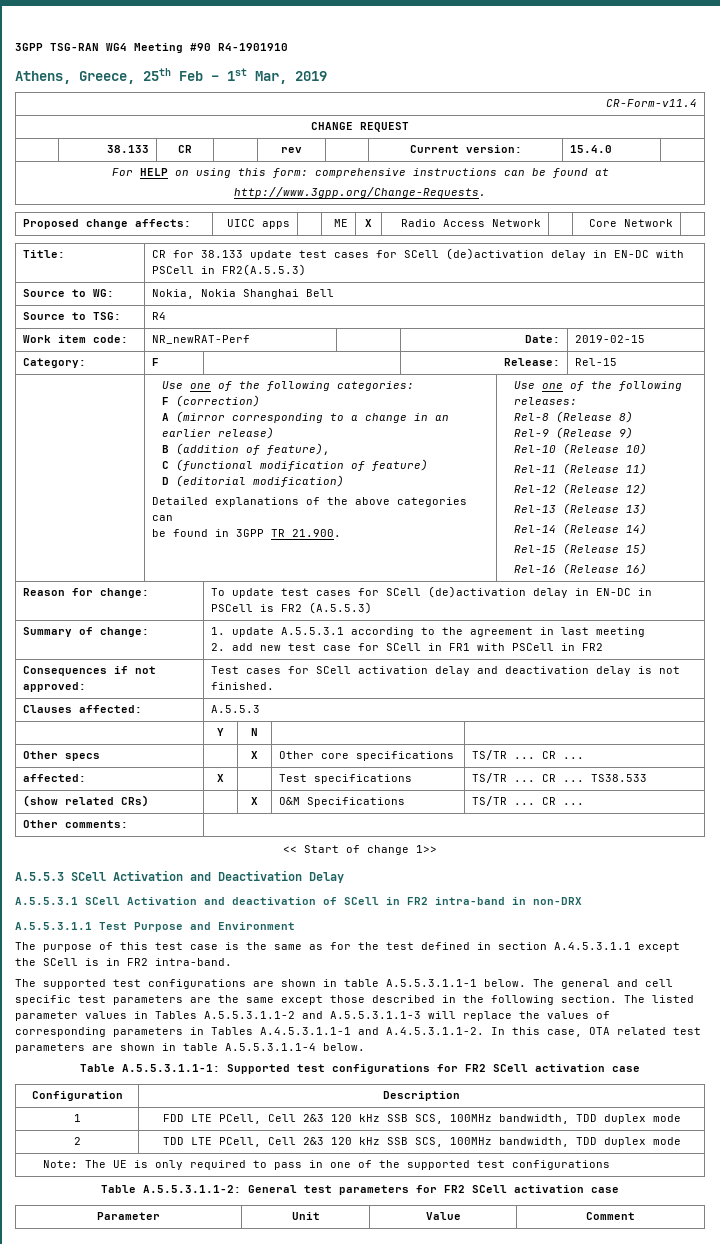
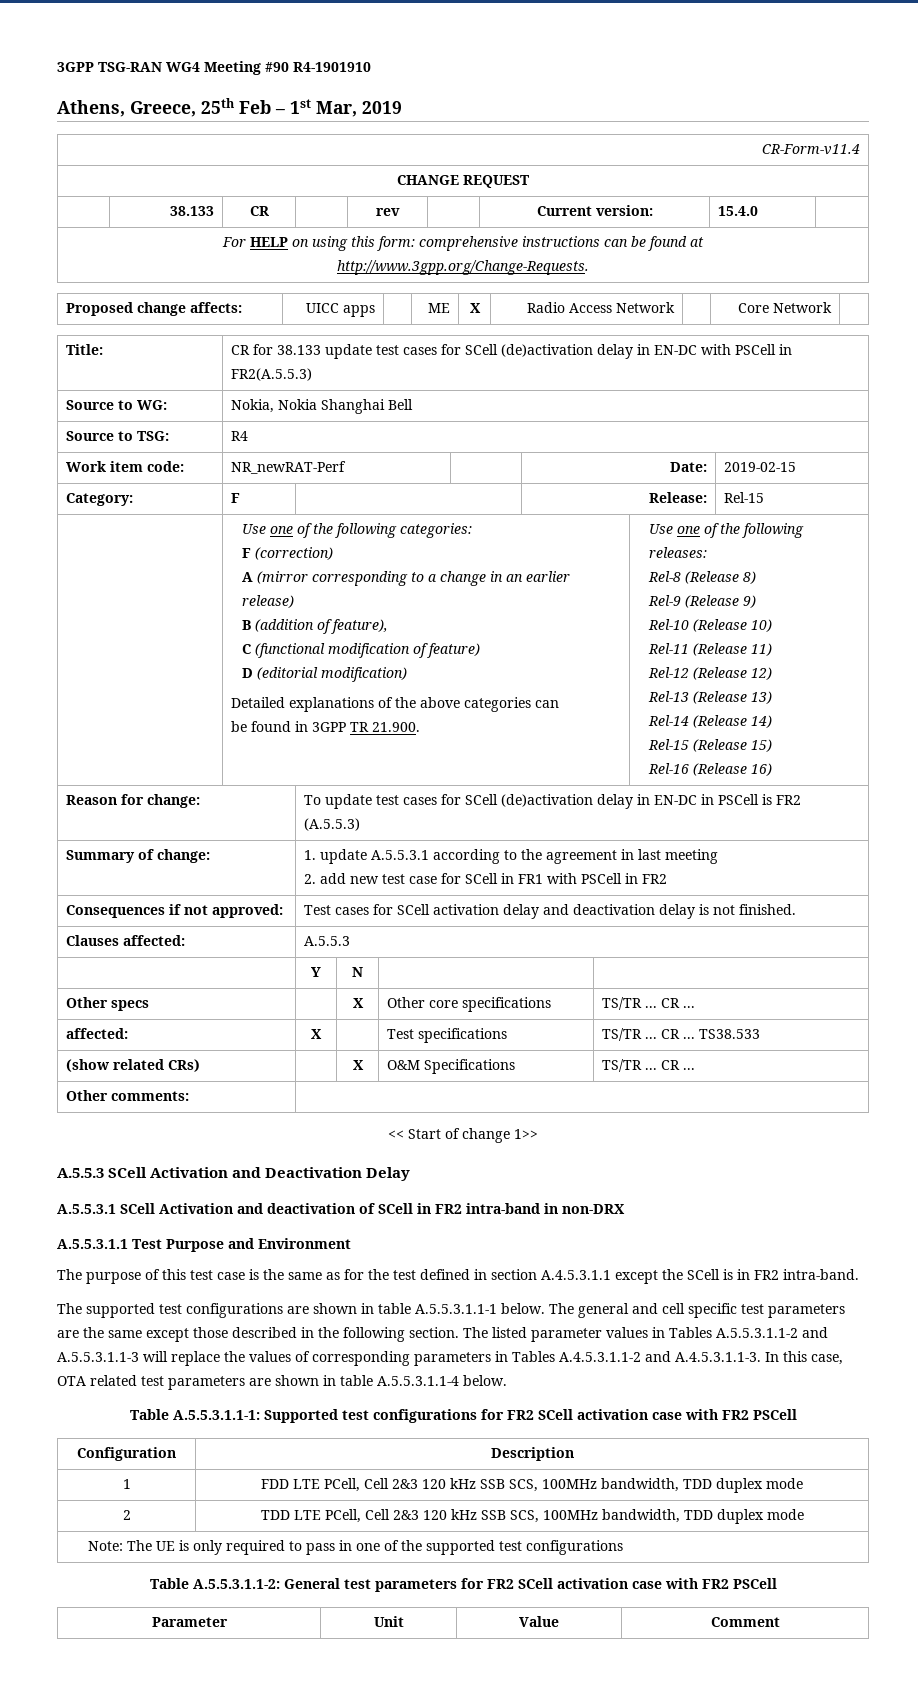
- The listed parameter values in Tables A.5.5.3.1.1-2 and A.5.5.3.1.1-3 will replace the values of corresponding parameters in Tables A.4.5.3.1.1-1 and A.4.5.3.1.1-2. In this case, OTA related test parameters are shown in table A.5.5.3.1.1-4 below.
+ The listed parameter values in Tables A.5.5.3.1.1-2 and A.5.5.3.1.1-3 will replace the values of corresponding parameters in Tables A.4.5.3.1.1-2 and A.4.5.3.1.1-3. In this case, OTA related test parameters are shown in table A.5.5.3.1.1-4 below.
- Table A.5.5.3.1.1-1: Supported test configurations for FR2 SCell activation case
+ Table A.5.5.3.1.1-1: Supported test configurations for FR2 SCell activation case with FR2 PSCell
- Table A.5.5.3.1.1-2: General test parameters for FR2 SCell activation case
+ Table A.5.5.3.1.1-2: General test parameters for FR2 SCell activation case with FR2 PSCell

